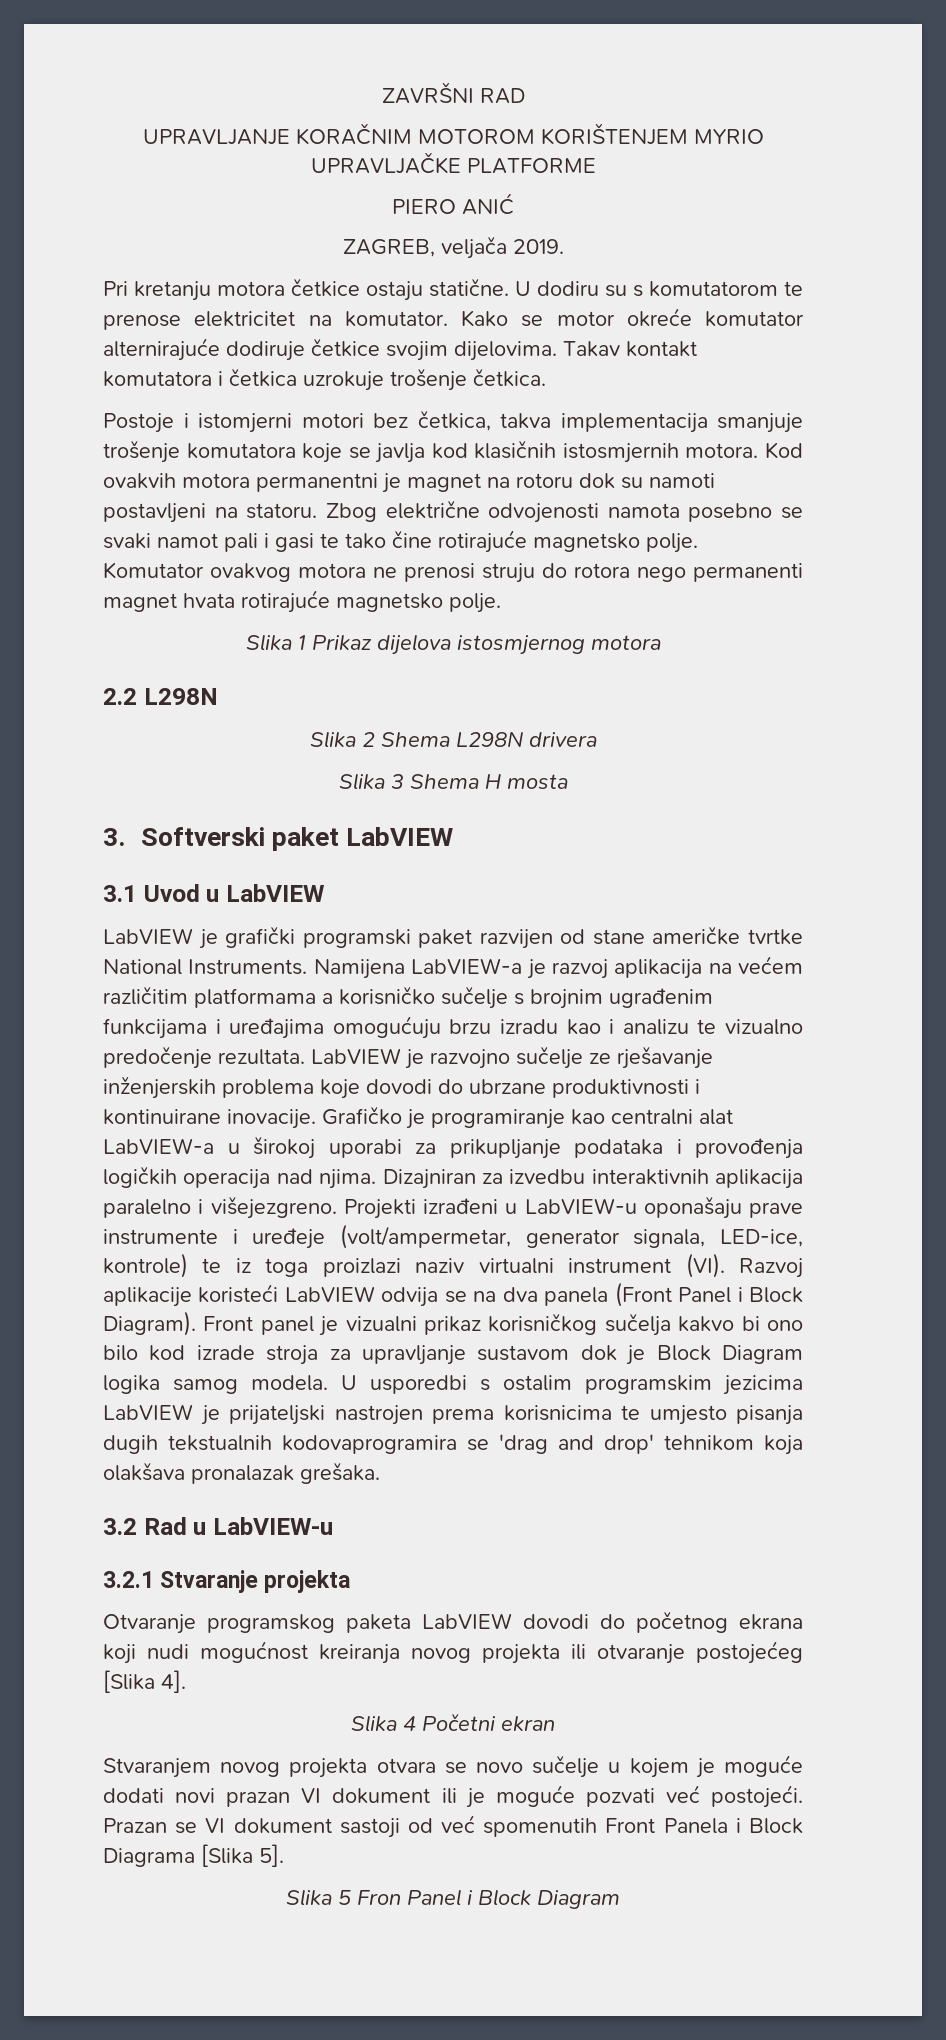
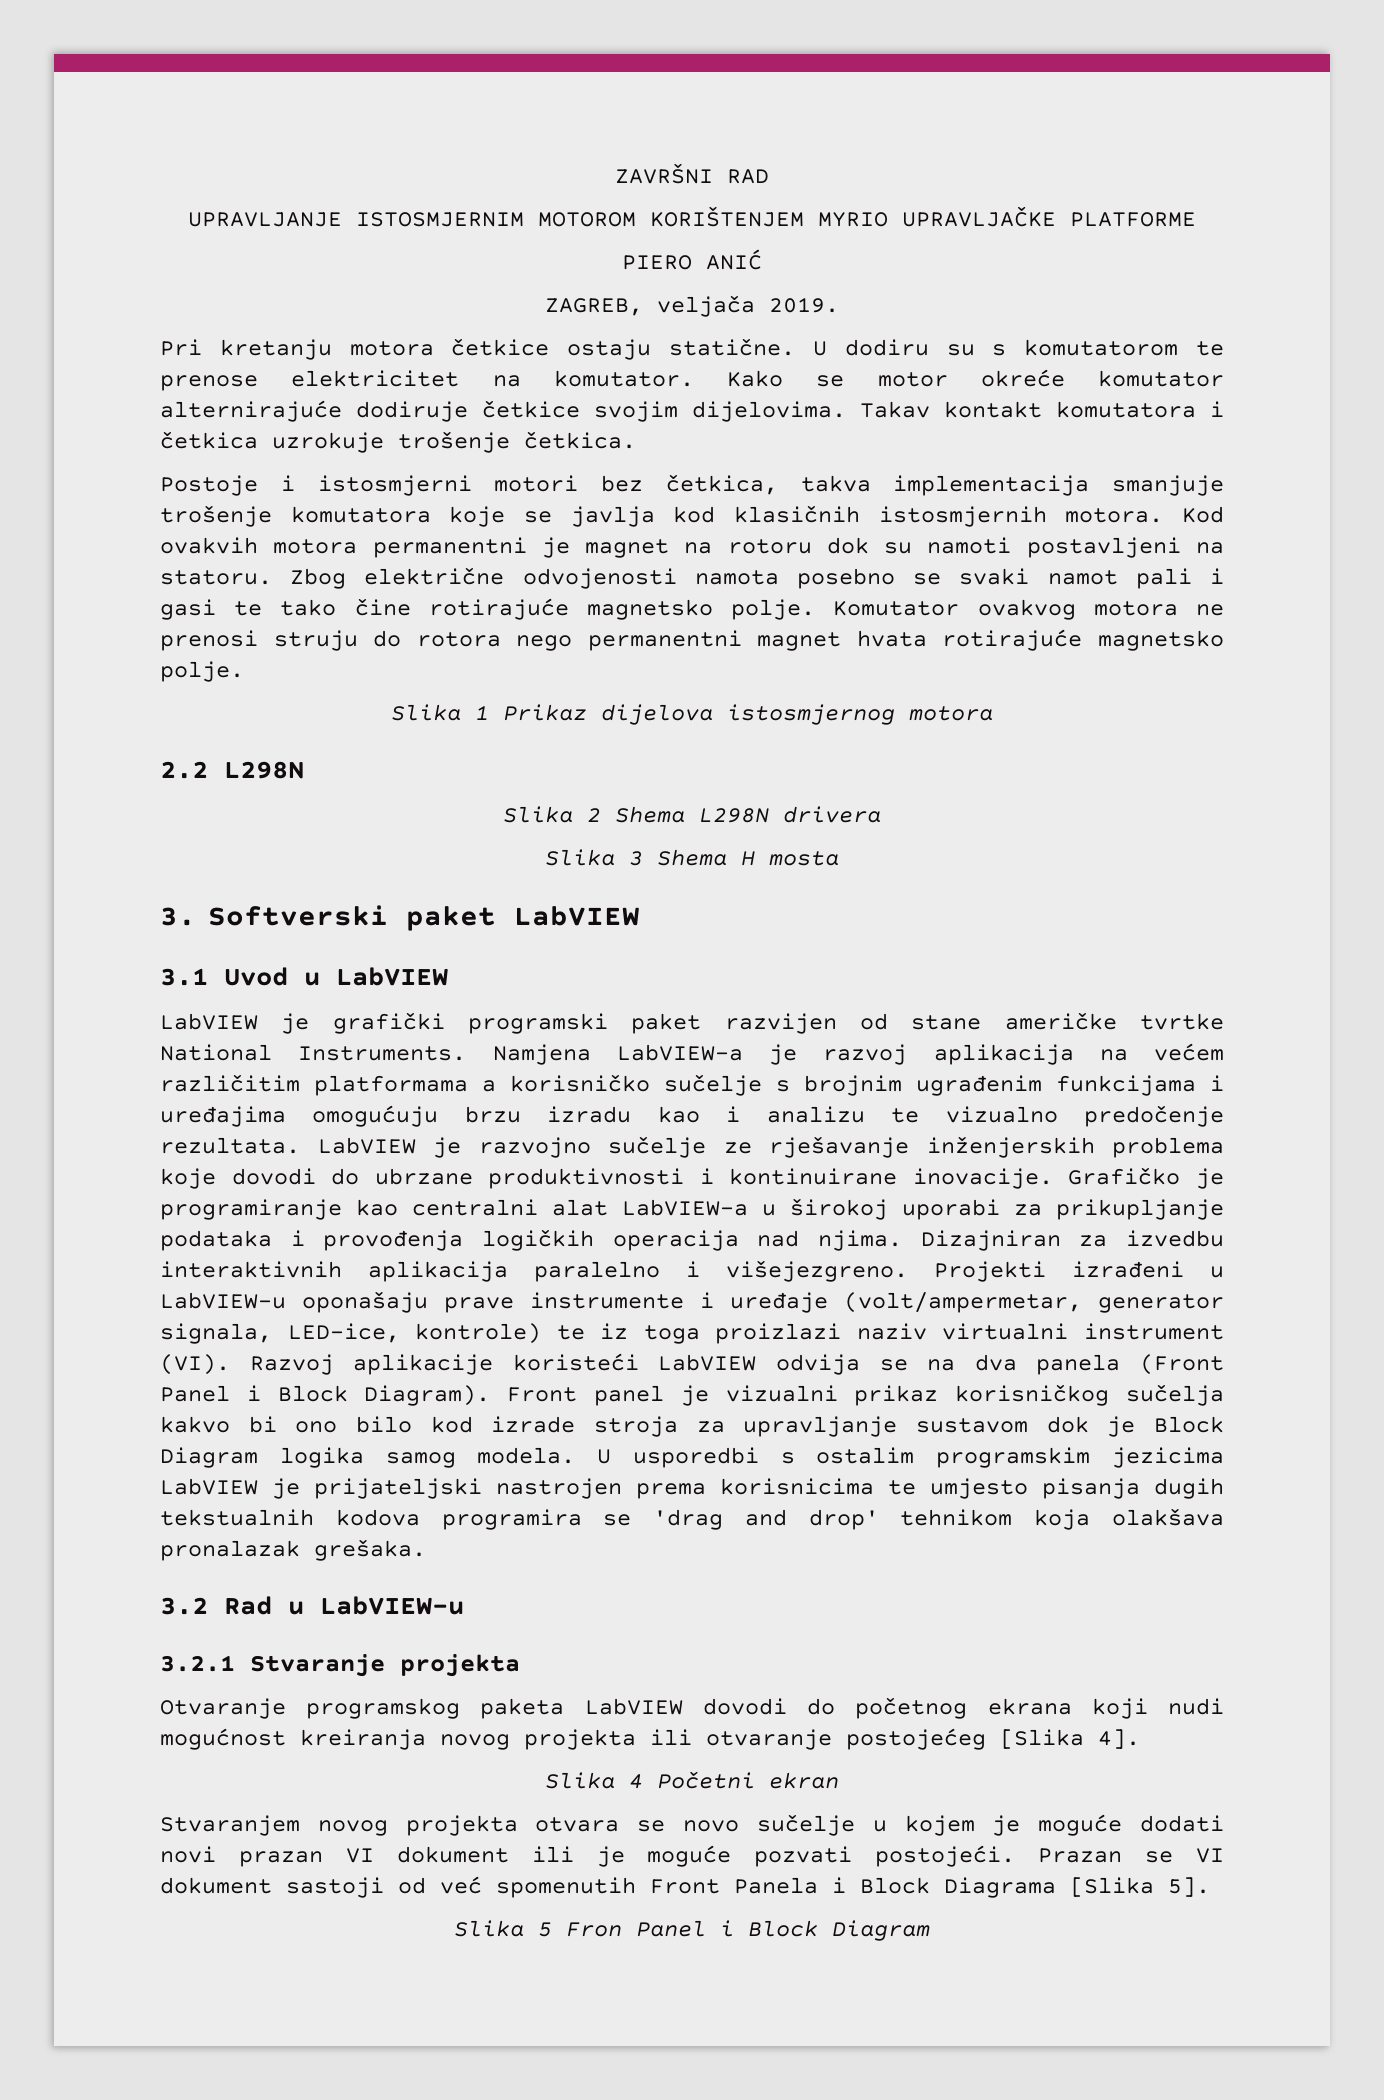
- UPRAVLJANJE KORAČNIM MOTOROM KORIŠTENJEM MYRIO UPRAVLJAČKE PLATFORME
+ UPRAVLJANJE ISTOSMJERNIM MOTOROM KORIŠTENJEM MYRIO UPRAVLJAČKE PLATFORME
- Postoje i istomjerni motori bez četkica, takva implementacija smanjuje trošenje komutatora koje se javlja kod klasičnih istosmjernih motora.
+ Postoje i istosmjerni motori bez četkica, takva implementacija smanjuje trošenje komutatora koje se javlja kod klasičnih istosmjernih motora.
- Komutator ovakvog motora ne prenosi struju do rotora nego permanenti magnet hvata rotirajuće magnetsko polje.
+ Komutator ovakvog motora ne prenosi struju do rotora nego permanentni magnet hvata rotirajuće magnetsko polje.
- Namijena LabVIEW-a je razvoj aplikacija na većem različitim platformama a korisničko sučelje s brojnim ugrađenim funkcijama i uređajima omogućuju brzu izradu kao i analizu te vizualno predočenje rezultata.
+ Namjena LabVIEW-a je razvoj aplikacija na većem različitim platformama a korisničko sučelje s brojnim ugrađenim funkcijama i uređajima omogućuju brzu izradu kao i analizu te vizualno predočenje rezultata.
- Projekti izrađeni u LabVIEW-u oponašaju prave instrumente i uređeje (volt/ampermetar, generator signala, LED-ice, kontrole) te iz toga proizlazi naziv virtualni instrument (VI). Razvoj aplikacije koristeći LabVIEW odvija se na dva panela (Front Panel i Block Diagram).
+ Projekti izrađeni u LabVIEW-u oponašaju prave instrumente i uređaje (volt/ampermetar, generator signala, LED-ice, kontrole) te iz toga proizlazi naziv virtualni instrument (VI). Razvoj aplikacije koristeći LabVIEW odvija se na dva panela (Front Panel i Block Diagram).
- U usporedbi s ostalim programskim jezicima LabVIEW je prijateljski nastrojen prema korisnicima te umjesto pisanja dugih tekstualnih kodovaprogramira se 'drag and drop' tehnikom koja olakšava pronalazak grešaka.
+ U usporedbi s ostalim programskim jezicima LabVIEW je prijateljski nastrojen prema korisnicima te umjesto pisanja dugih tekstualnih kodova programira se 'drag and drop' tehnikom koja olakšava pronalazak grešaka.
- Stvaranjem novog projekta otvara se novo sučelje u kojem je moguće dodati novi prazan VI dokument ili je moguće pozvati već postojeći.
+ Stvaranjem novog projekta otvara se novo sučelje u kojem je moguće dodati novi prazan VI dokument ili je moguće pozvati postojeći.

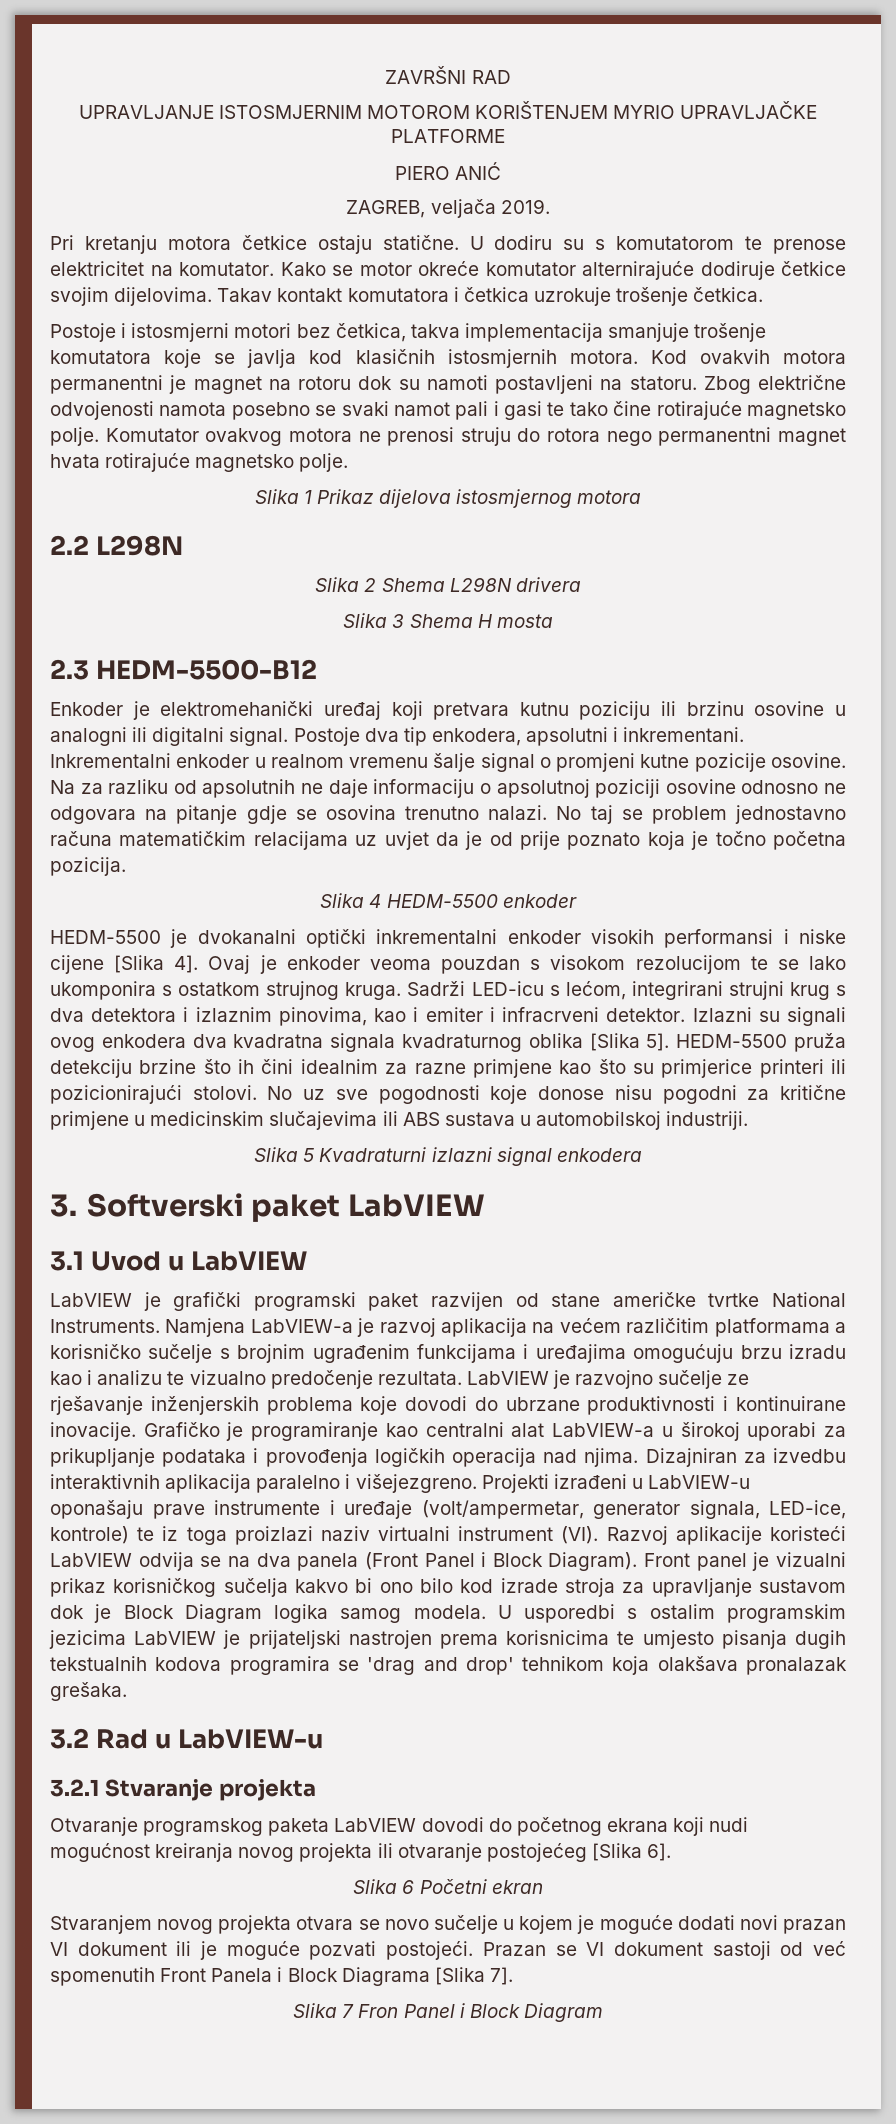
+ 2.3 HEDM-5500-B12
+ Enkoder je elektromehanički uređaj koji pretvara kutnu poziciju ili brzinu osovine u analogni ili digitalni signal. Postoje dva tip enkodera, apsolutni i inkrementani. Inkrementalni enkoder u realnom vremenu šalje signal o promjeni kutne pozicije osovine. Na za razliku od apsolutnih ne daje informaciju o apsolutnoj poziciji osovine odnosno ne odgovara na pitanje gdje se osovina trenutno nalazi. No taj se problem jednostavno računa matematičkim relacijama uz uvjet da je od prije poznato koja je točno početna pozicija.
+ Slika 4 HEDM-5500 enkoder
+ HEDM-5500 je dvokanalni optički inkrementalni enkoder visokih performansi i niske cijene [Slika 4]. Ovaj je enkoder veoma pouzdan s visokom rezolucijom te se lako ukomponira s ostatkom strujnog kruga. Sadrži LED-icu s lećom, integrirani strujni krug s dva detektora i izlaznim pinovima, kao i emiter i infracrveni detektor. Izlazni su signali ovog enkodera dva kvadratna signala kvadraturnog oblika [Slika 5]. HEDM-5500 pruža detekciju brzine što ih čini idealnim za razne primjene kao što su primjerice printeri ili pozicionirajući stolovi. No uz sve pogodnosti koje donose nisu pogodni za kritične primjene u medicinskim slučajevima ili ABS sustava u automobilskoj industriji.
+ Slika 5 Kvadraturni izlazni signal enkodera
- Otvaranje programskog paketa LabVIEW dovodi do početnog ekrana koji nudi mogućnost kreiranja novog projekta ili otvaranje postojećeg [Slika 4].
- Slika 4 Početni ekran
+ Otvaranje programskog paketa LabVIEW dovodi do početnog ekrana koji nudi mogućnost kreiranja novog projekta ili otvaranje postojećeg [Slika 6].
+ Slika 6 Početni ekran
- Prazan se VI dokument sastoji od već spomenutih Front Panela i Block Diagrama [Slika 5].
- Slika 5 Fron Panel i Block Diagram
+ Prazan se VI dokument sastoji od već spomenutih Front Panela i Block Diagrama [Slika 7].
+ Slika 7 Fron Panel i Block Diagram

